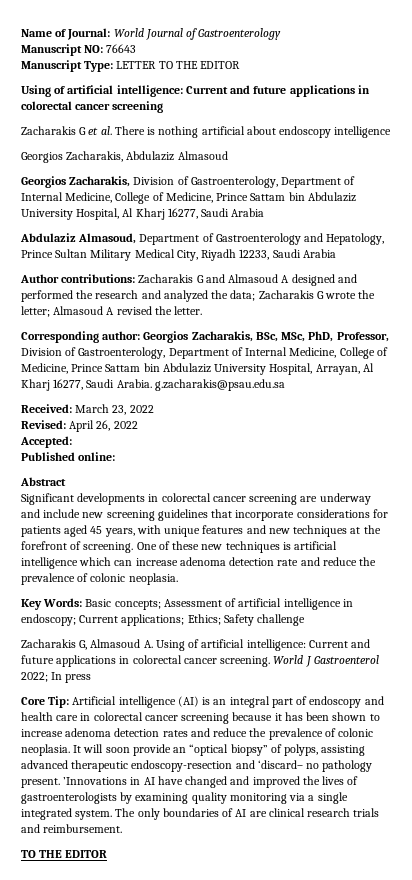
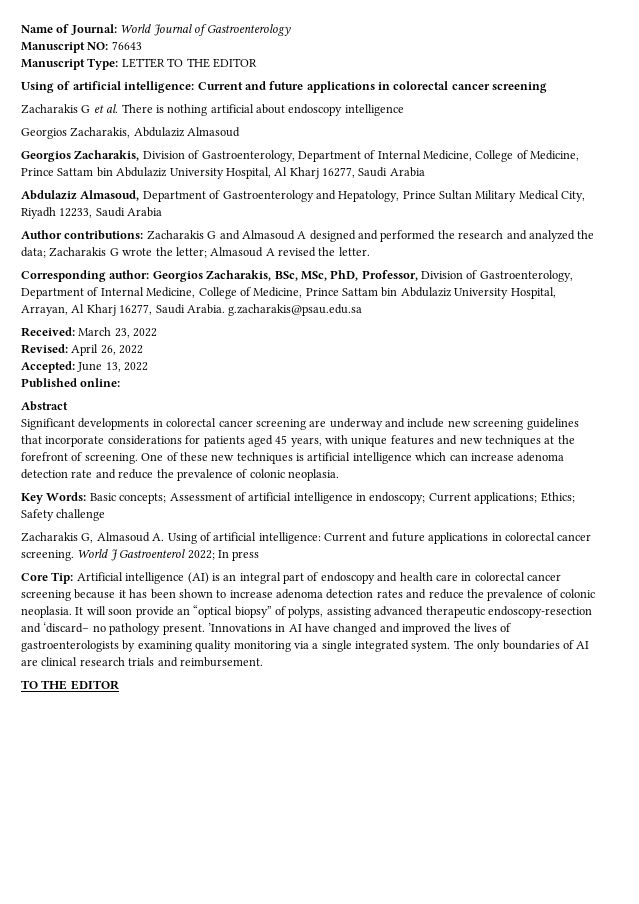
- Accepted:
+ Accepted: June 13, 2022

